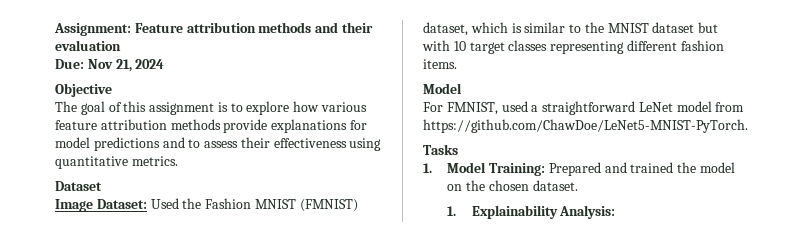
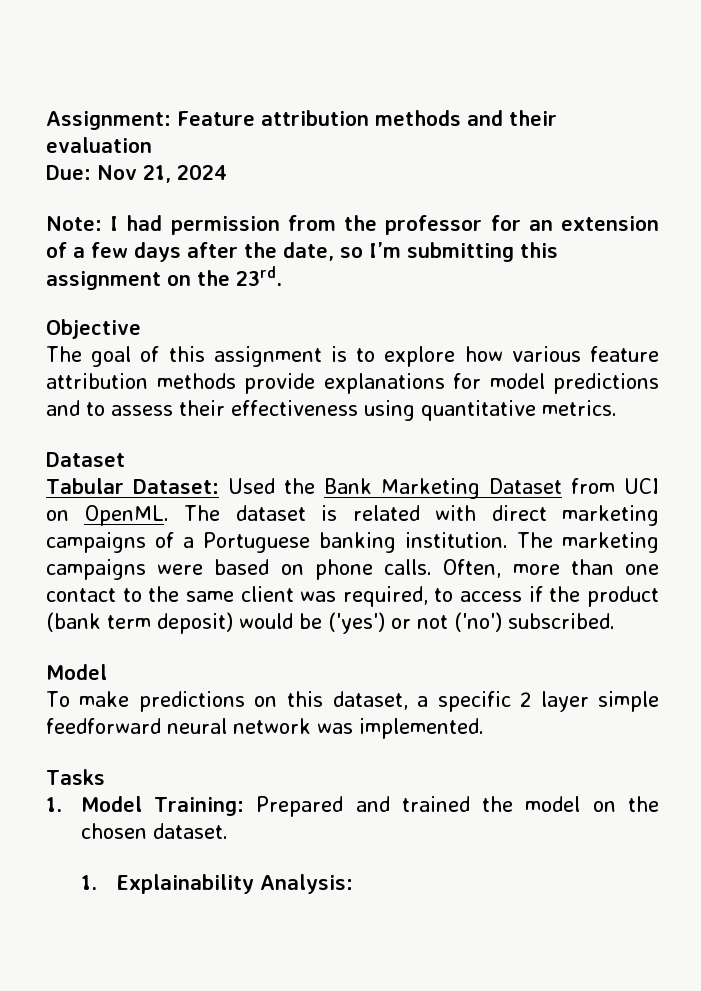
+ Note: I had permission from the professor for an extension of a few days after the date, so I’m submitting this assignment on the 23rd.
- Image Dataset: Used the Fashion MNIST (FMNIST) dataset, which is similar to the MNIST dataset but with 10 target classes representing different fashion items.
+ Tabular Dataset: Used the Bank Marketing Dataset from UCI on OpenML. The dataset is related with direct marketing campaigns of a Portuguese banking institution. The marketing campaigns were based on phone calls. Often, more than one contact to the same client was required, to access if the product (bank term deposit) would be ('yes') or not ('no') subscribed.
  Model
- For FMNIST, used a straightforward LeNet model from https://github.com/ChawDoe/LeNet5-MNIST-PyTorch.
+ To make predictions on this dataset, a specific 2 layer simple feedforward neural network was implemented.

